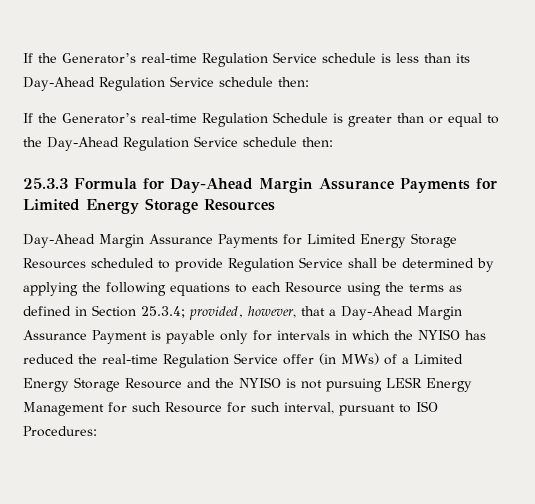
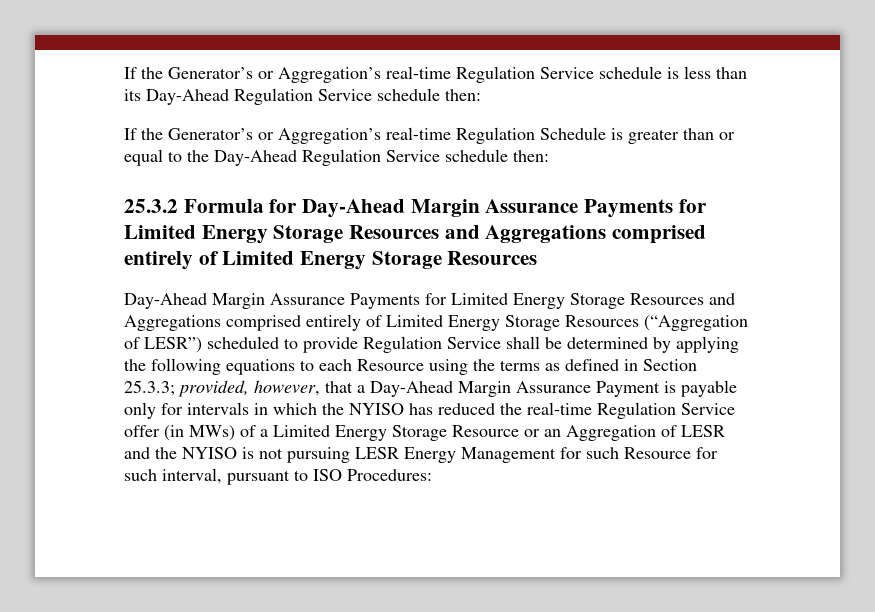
- If the Generator’s real-time Regulation Service schedule is less than its Day-Ahead Regulation Service schedule then:
+ If the Generator’s or Aggregation’s real-time Regulation Service schedule is less than its Day-Ahead Regulation Service schedule then:
- If the Generator’s real-time Regulation Schedule is greater than or equal to the Day-Ahead Regulation Service schedule then:
+ If the Generator’s or Aggregation’s real-time Regulation Schedule is greater than or equal to the Day-Ahead Regulation Service schedule then:
- 25.3.3 Formula for Day-Ahead Margin Assurance Payments for Limited Energy Storage Resources
- Day-Ahead Margin Assurance Payments for Limited Energy Storage Resources scheduled to provide Regulation Service shall be determined by applying the following equations to each Resource using the terms as defined in Section 25.3.4;
+ 25.3.2 Formula for Day-Ahead Margin Assurance Payments for Limited Energy Storage Resources and Aggregations comprised entirely of Limited Energy Storage Resources
+ Day-Ahead Margin Assurance Payments for Limited Energy Storage Resources and Aggregations comprised entirely of Limited Energy Storage Resources (“Aggregation of LESR”) scheduled to provide Regulation Service shall be determined by applying the following equations to each Resource using the terms as defined in Section 25.3.3;
- provided, however, that a Day-Ahead Margin Assurance Payment is payable only for intervals in which the NYISO has reduced the real-time Regulation Service offer (in MWs) of a Limited Energy Storage Resource and the NYISO is not pursuing LESR Energy Management for such Resource for such interval, pursuant to ISO Procedures:
+ provided, however, that a Day-Ahead Margin Assurance Payment is payable only for intervals in which the NYISO has reduced the real-time Regulation Service offer (in MWs) of a Limited Energy Storage Resource or an Aggregation of LESR and the NYISO is not pursuing LESR Energy Management for such Resource for such interval, pursuant to ISO Procedures:

